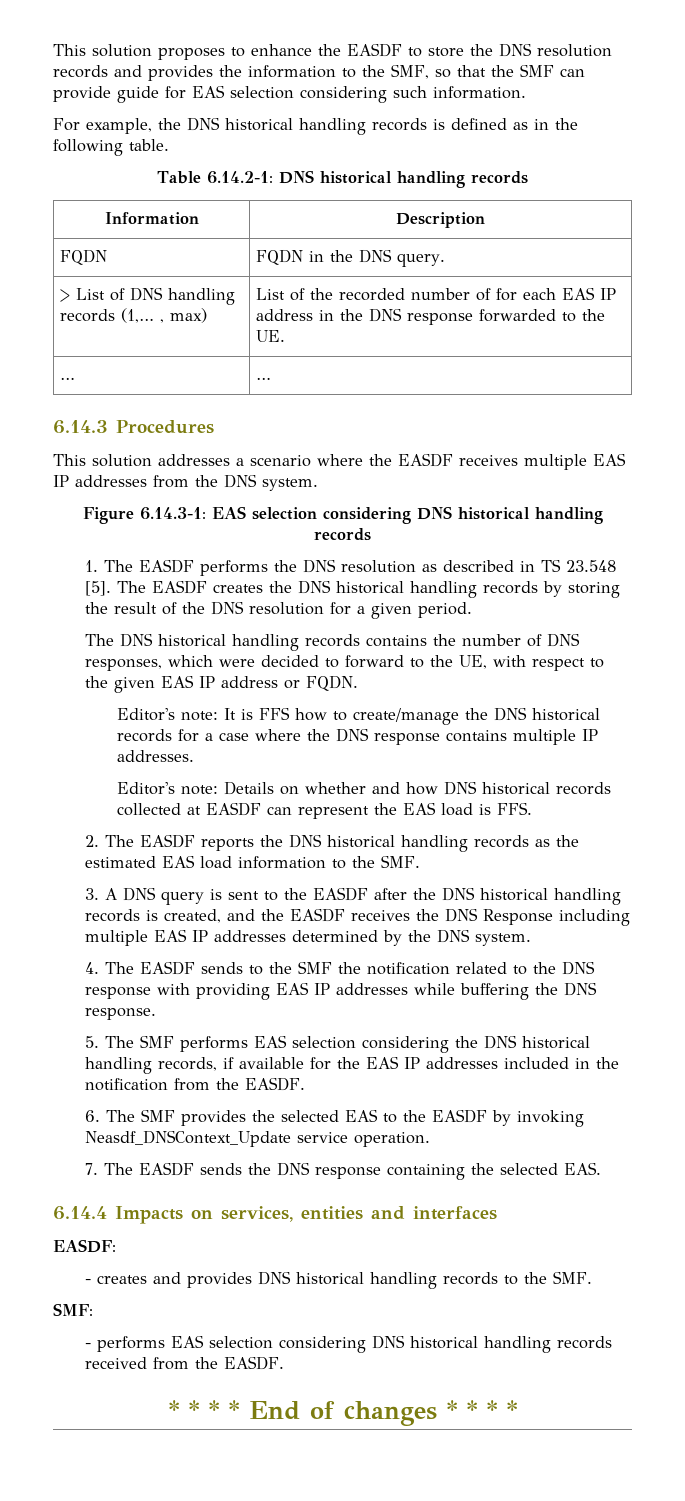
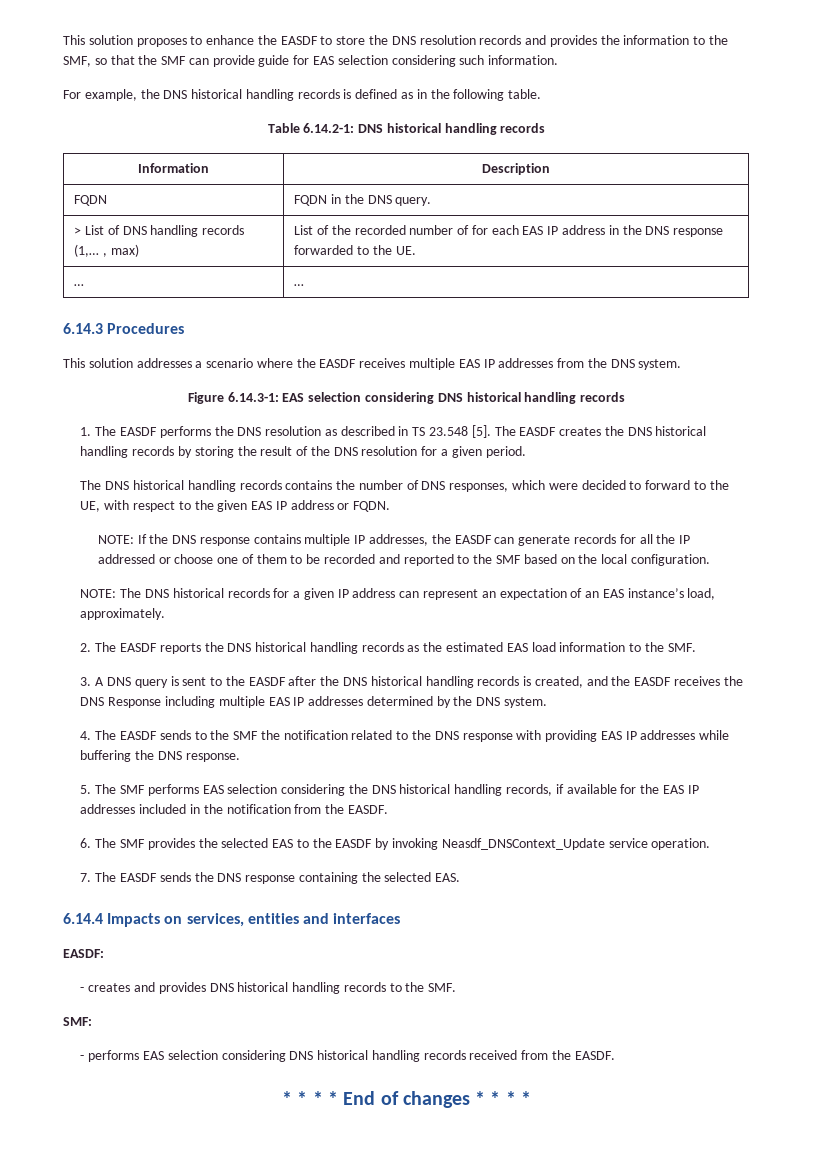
- Editor's note: It is FFS how to create/manage the DNS historical records for a case where the DNS response contains multiple IP addresses.
- Editor's note: Details on whether and how DNS historical records collected at EASDF can represent the EAS load is FFS.
+ NOTE: If the DNS response contains multiple IP addresses, the EASDF can generate records for all the IP addressed or choose one of them to be recorded and reported to the SMF based on the local configuration.
+ NOTE: The DNS historical records for a given IP address can represent an expectation of an EAS instance’s load, approximately.

